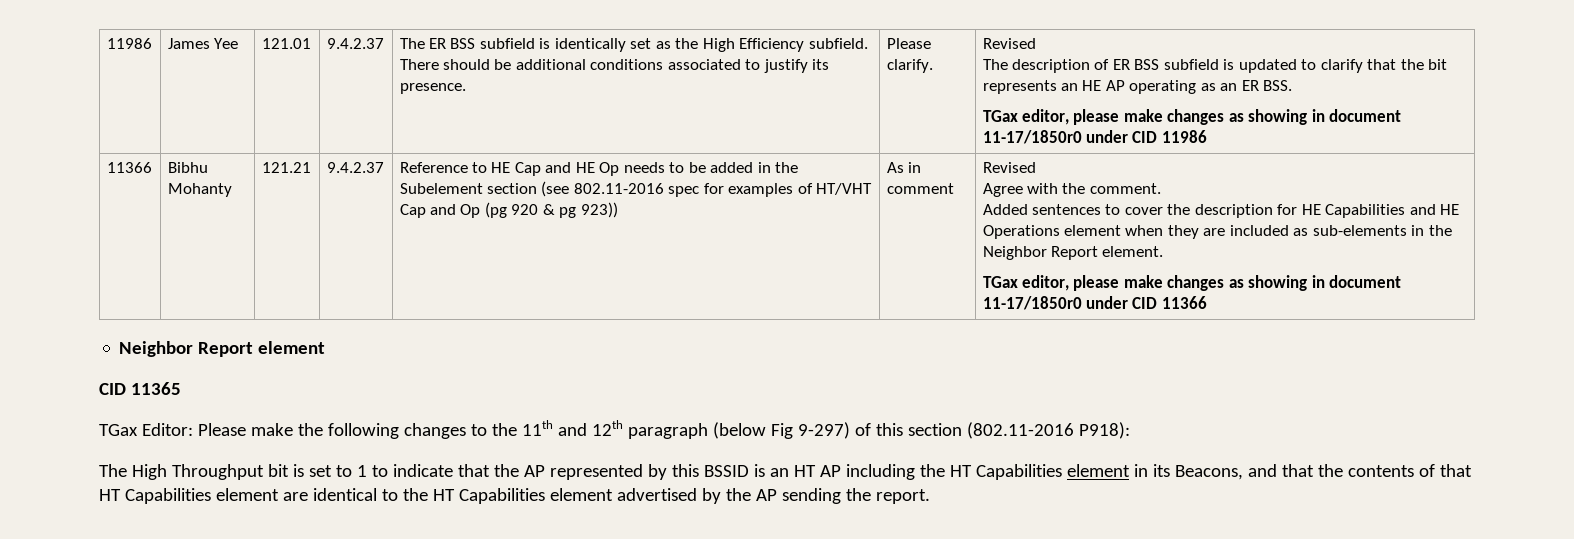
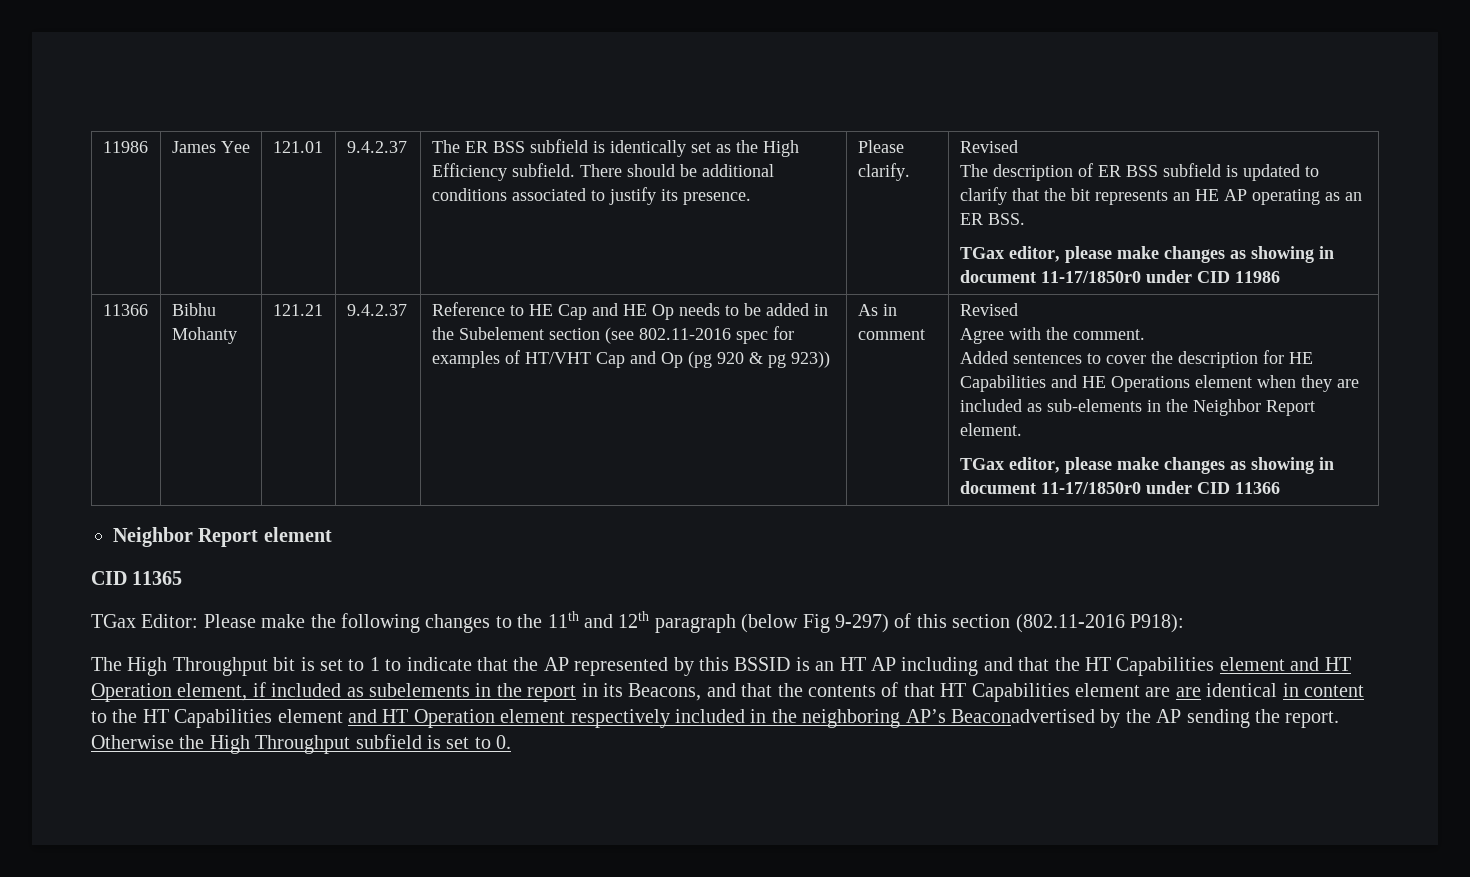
- The High Throughput bit is set to 1 to indicate that the AP represented by this BSSID is an HT AP including the HT Capabilities element in its Beacons, and that the contents of that HT Capabilities element are identical to the HT Capabilities element advertised by the AP sending the report.
+ The High Throughput bit is set to 1 to indicate that the AP represented by this BSSID is an HT AP including and that the HT Capabilities element and HT Operation element, if included as subelements in the report in its Beacons, and that the contents of that HT Capabilities element are are identical in content to the HT Capabilities element and HT Operation element respectively included in the neighboring AP’s Beaconadvertised by the AP sending the report.
+ Otherwise the High Throughput subfield is set to 0.

